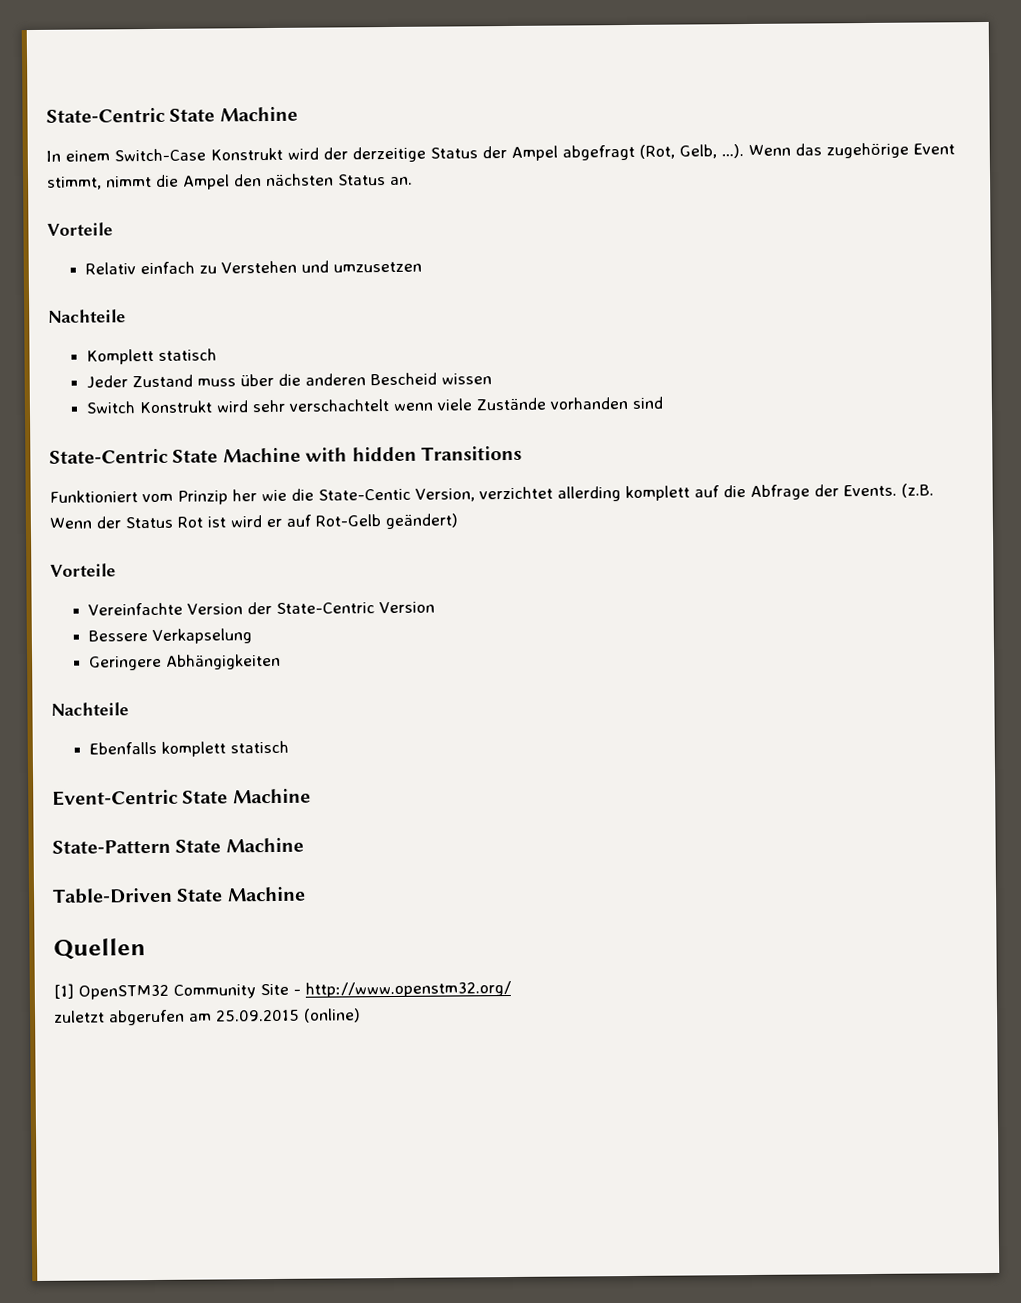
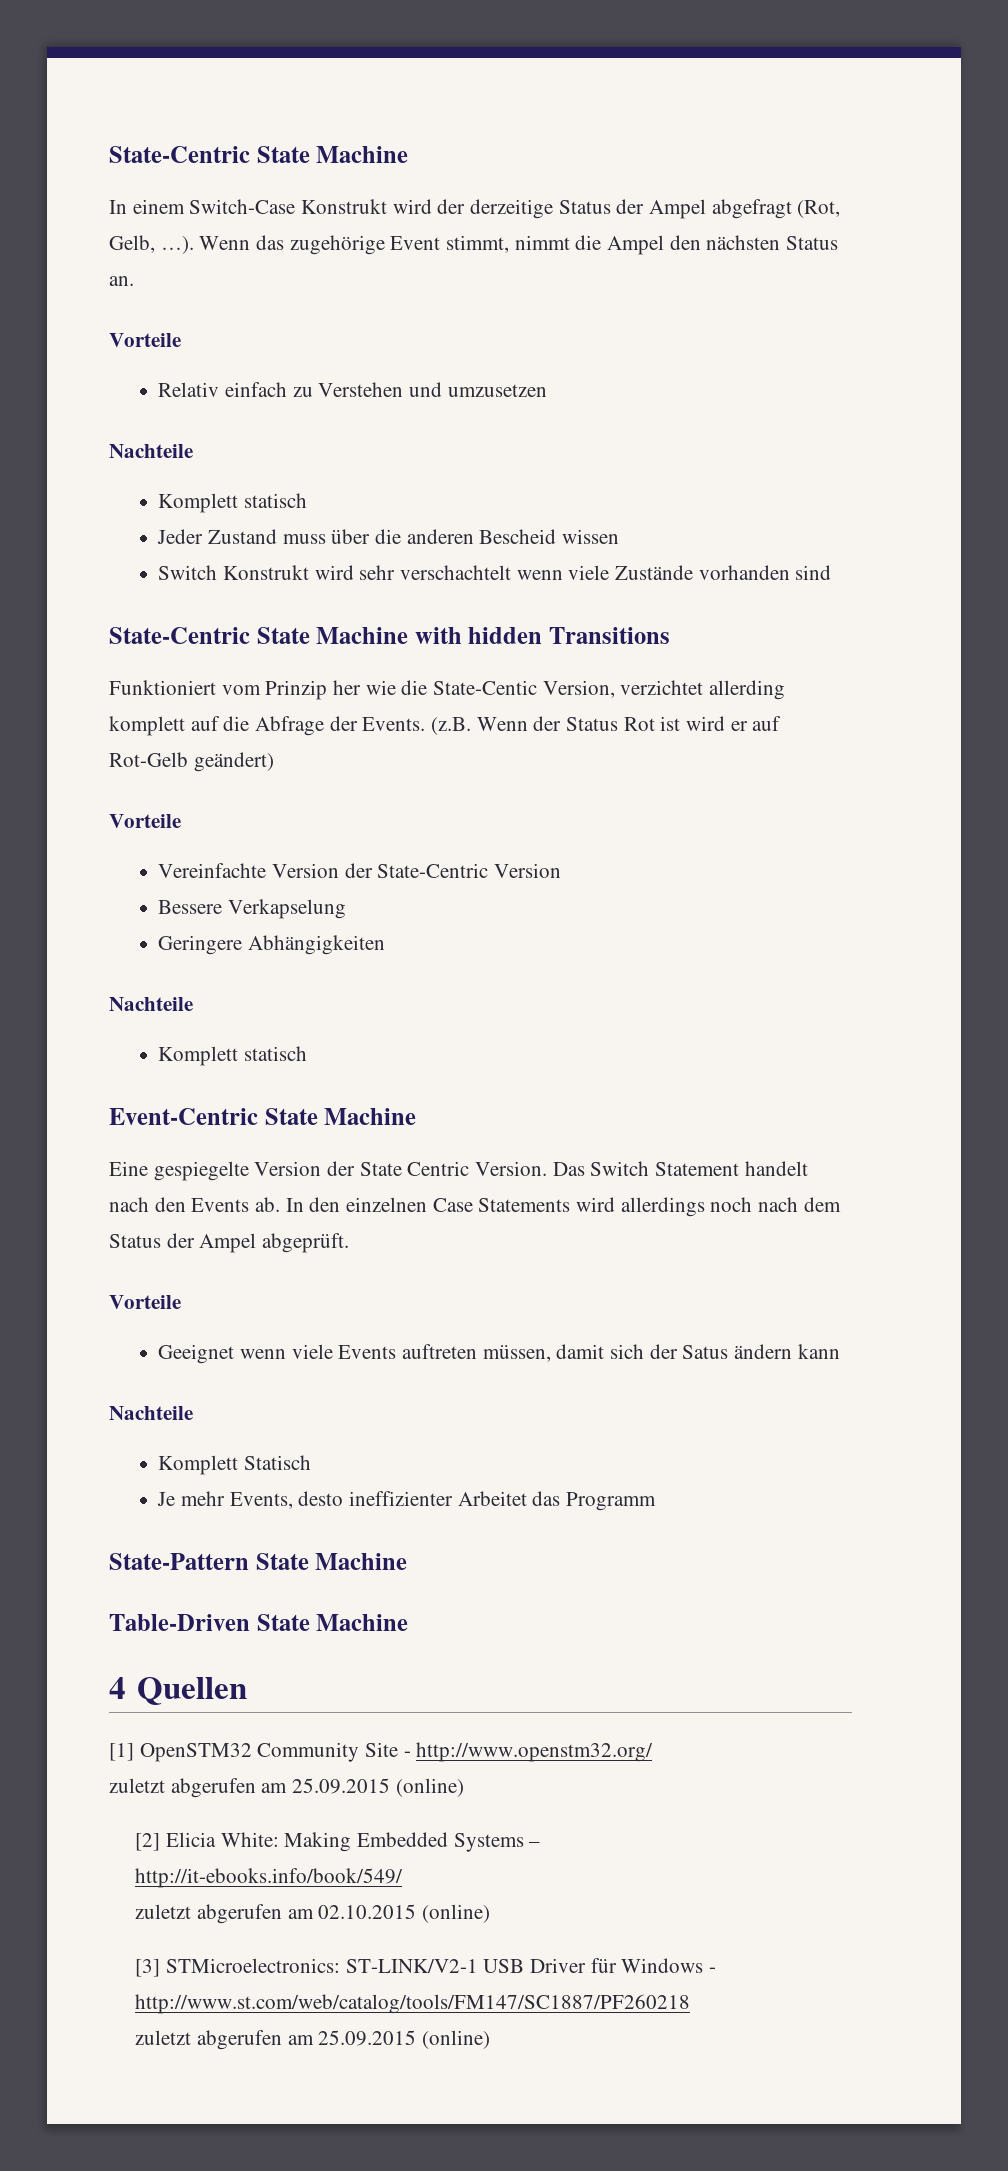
  Geringere Abhängigkeiten
  Nachteile
- Ebenfalls komplett statisch
+ Komplett statisch
+ Eine gespiegelte Version der State Centric Version. Das Switch Statement handelt nach den Events ab. In den einzelnen Case Statements wird allerdings noch nach dem Status der Ampel abgeprüft.
+ Vorteile
+ Geeignet wenn viele Events auftreten müssen, damit sich der Satus ändern kann
+ Nachteile
+ Komplett Statisch
+ Je mehr Events, desto ineffizienter Arbeitet das Programm
- Quellen
+ 4 Quellen
+ [2] Elicia White: Making Embedded Systems –
+ http://it-ebooks.info/book/549/
+ zuletzt abgerufen am 02.10.2015 (online)
+ [3] STMicroelectronics: ST-LINK/V2-1 USB Driver für Windows - http://www.st.com/web/catalog/tools/FM147/SC1887/PF260218
+ zuletzt abgerufen am 25.09.2015 (online)

